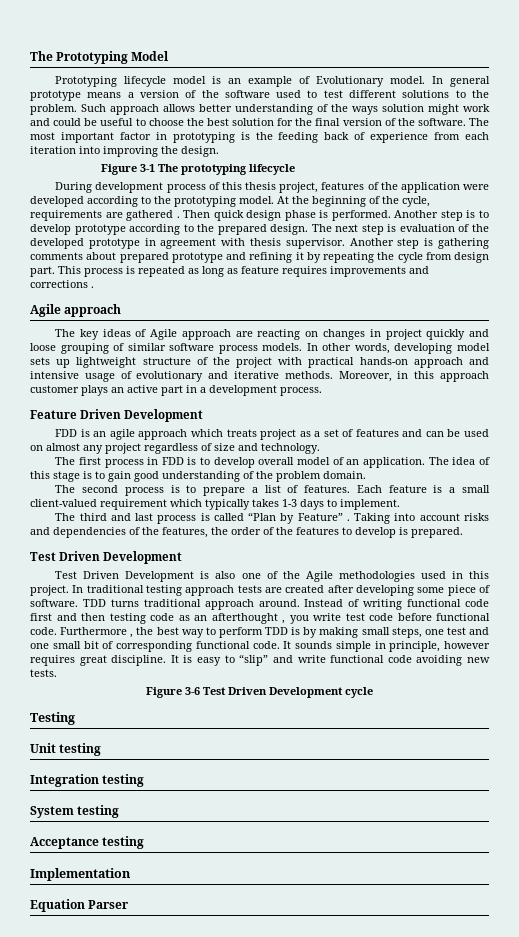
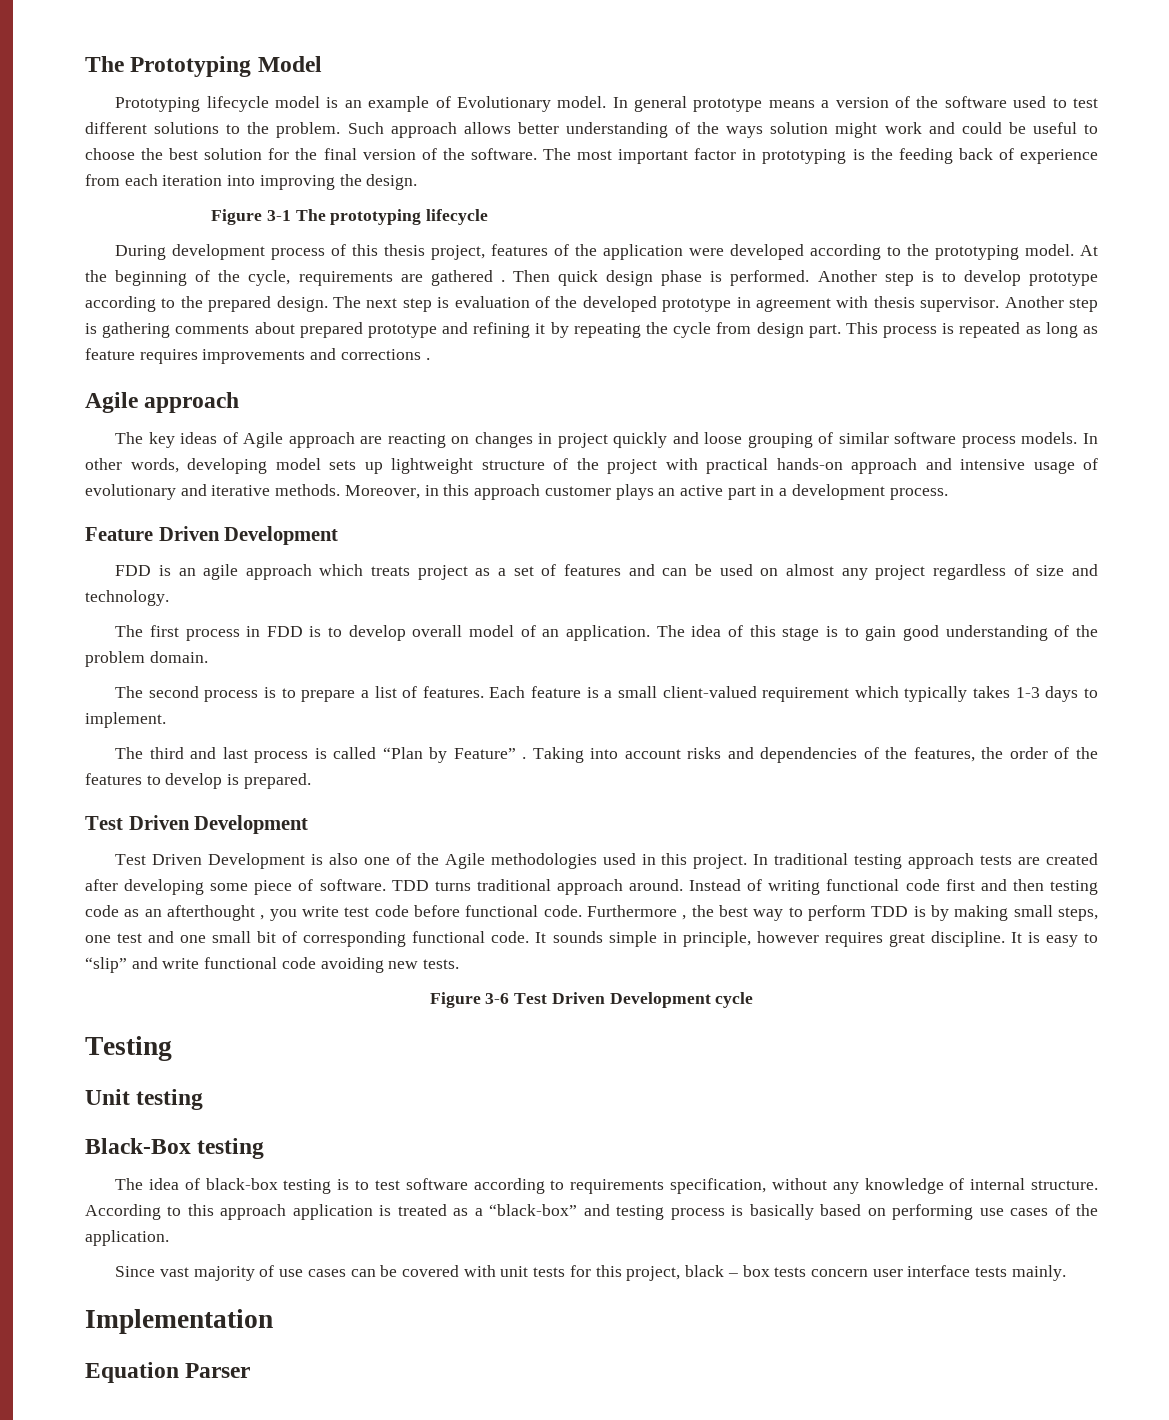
- Integration testing
- System testing
- Acceptance testing
+ Black-Box testing
+ The idea of black-box testing is to test software according to requirements specification, without any knowledge of internal structure. According to this approach application is treated as a “black-box” and testing process is basically based on performing use cases of the application.
+ Since vast majority of use cases can be covered with unit tests for this project, black – box tests concern user interface tests mainly.

